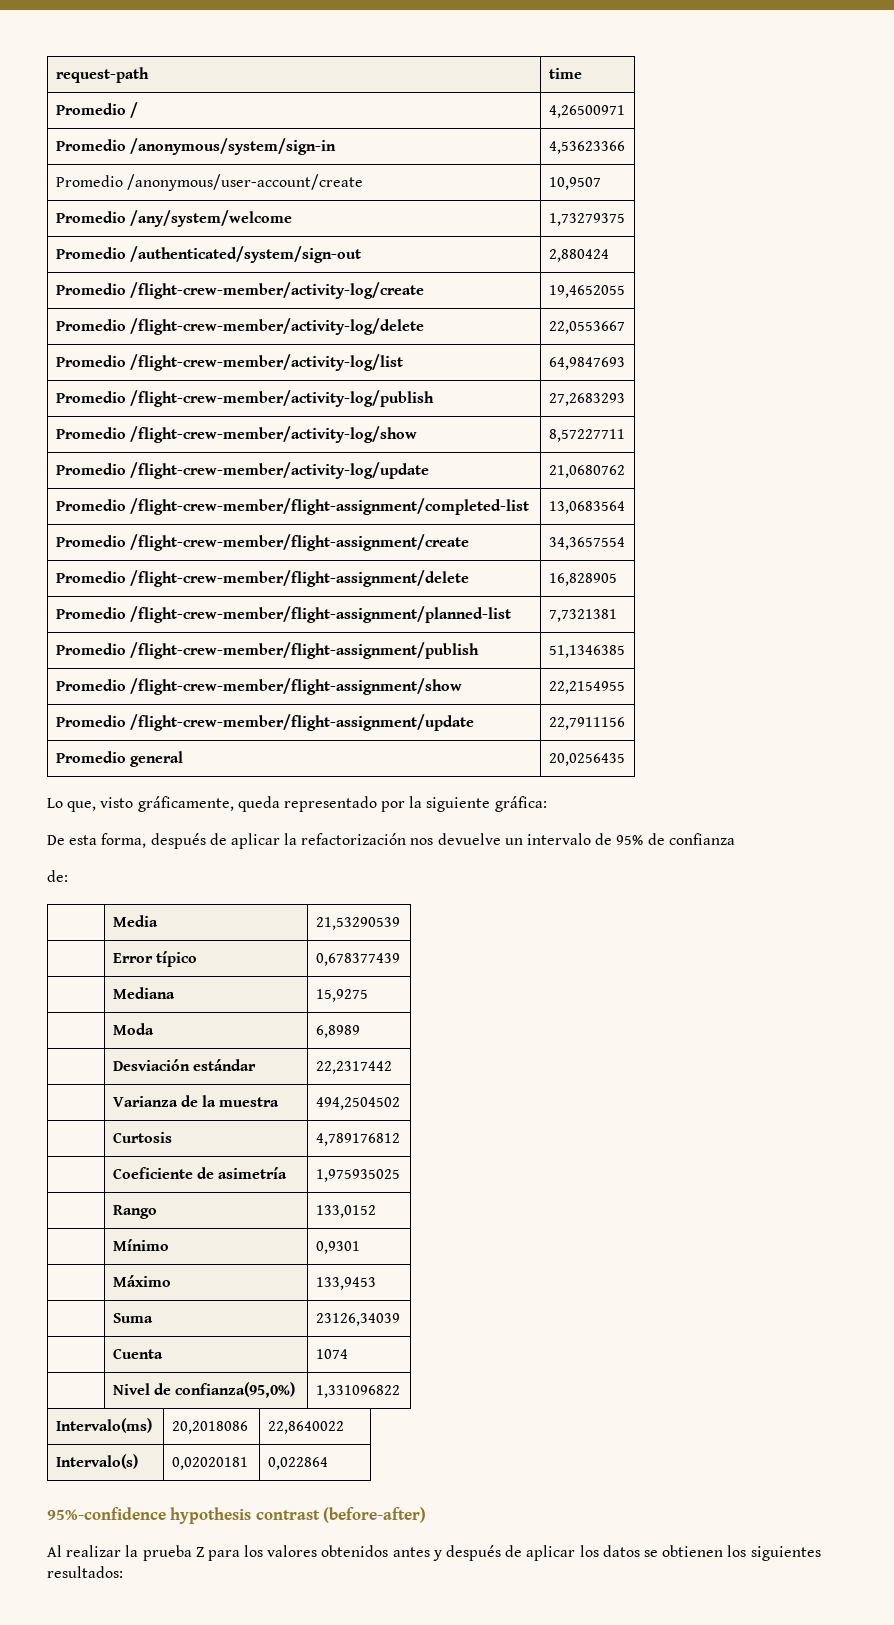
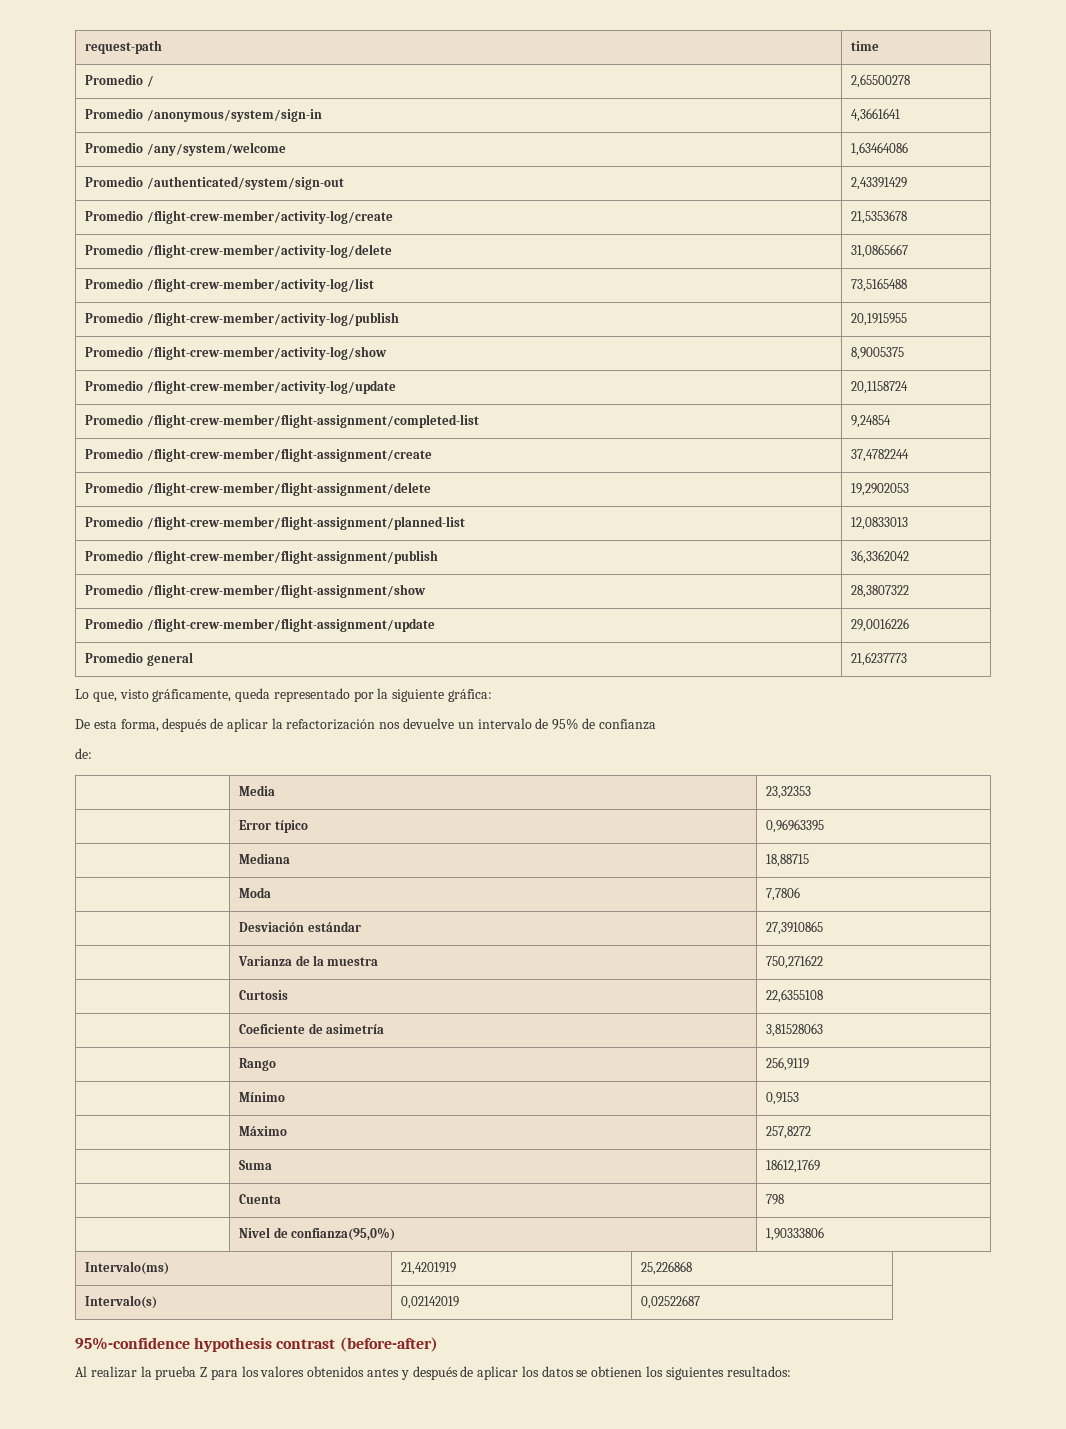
- Promedio / | 4,26500971
+ Promedio / | 2,65500278
- Promedio /anonymous/system/sign-in | 4,53623366
- Promedio /anonymous/user-account/create | 10,9507
+ Promedio /anonymous/system/sign-in | 4,3661641
- Promedio /any/system/welcome | 1,73279375
+ Promedio /any/system/welcome | 1,63464086
- Promedio /authenticated/system/sign-out | 2,880424
+ Promedio /authenticated/system/sign-out | 2,43391429
- Promedio /flight-crew-member/activity-log/create | 19,4652055
+ Promedio /flight-crew-member/activity-log/create | 21,5353678
- Promedio /flight-crew-member/activity-log/delete | 22,0553667
+ Promedio /flight-crew-member/activity-log/delete | 31,0865667
- Promedio /flight-crew-member/activity-log/list | 64,9847693
+ Promedio /flight-crew-member/activity-log/list | 73,5165488
- Promedio /flight-crew-member/activity-log/publish | 27,2683293
+ Promedio /flight-crew-member/activity-log/publish | 20,1915955
- Promedio /flight-crew-member/activity-log/show | 8,57227711
+ Promedio /flight-crew-member/activity-log/show | 8,9005375
- Promedio /flight-crew-member/activity-log/update | 21,0680762
+ Promedio /flight-crew-member/activity-log/update | 20,1158724
- Promedio /flight-crew-member/flight-assignment/completed-list | 13,0683564
+ Promedio /flight-crew-member/flight-assignment/completed-list | 9,24854
- Promedio /flight-crew-member/flight-assignment/create | 34,3657554
+ Promedio /flight-crew-member/flight-assignment/create | 37,4782244
- Promedio /flight-crew-member/flight-assignment/delete | 16,828905
+ Promedio /flight-crew-member/flight-assignment/delete | 19,2902053
- Promedio /flight-crew-member/flight-assignment/planned-list | 7,7321381
+ Promedio /flight-crew-member/flight-assignment/planned-list | 12,0833013
- Promedio /flight-crew-member/flight-assignment/publish | 51,1346385
+ Promedio /flight-crew-member/flight-assignment/publish | 36,3362042
- Promedio /flight-crew-member/flight-assignment/show | 22,2154955
+ Promedio /flight-crew-member/flight-assignment/show | 28,3807322
- Promedio /flight-crew-member/flight-assignment/update | 22,7911156
+ Promedio /flight-crew-member/flight-assignment/update | 29,0016226
- Promedio general | 20,0256435
+ Promedio general | 21,6237773
- | Media | 21,53290539
+ | Media | 23,32353
- | Error típico | 0,678377439
+ | Error típico | 0,96963395
- | Mediana | 15,9275
+ | Mediana | 18,88715
- | Moda | 6,8989
+ | Moda | 7,7806
- | Desviación estándar | 22,2317442
+ | Desviación estándar | 27,3910865
- | Varianza de la muestra | 494,2504502
+ | Varianza de la muestra | 750,271622
- | Curtosis | 4,789176812
+ | Curtosis | 22,6355108
- | Coeficiente de asimetría | 1,975935025
+ | Coeficiente de asimetría | 3,81528063
- | Rango | 133,0152
+ | Rango | 256,9119
- | Mínimo | 0,9301
+ | Mínimo | 0,9153
- | Máximo | 133,9453
+ | Máximo | 257,8272
- | Suma | 23126,34039
+ | Suma | 18612,1769
- | Cuenta | 1074
+ | Cuenta | 798
- | Nivel de confianza(95,0%) | 1,331096822
+ | Nivel de confianza(95,0%) | 1,90333806
- Intervalo(ms) | 20,2018086 | 22,8640022
+ Intervalo(ms) | 21,4201919 | 25,226868
- Intervalo(s) | 0,02020181 | 0,022864
+ Intervalo(s) | 0,02142019 | 0,02522687

